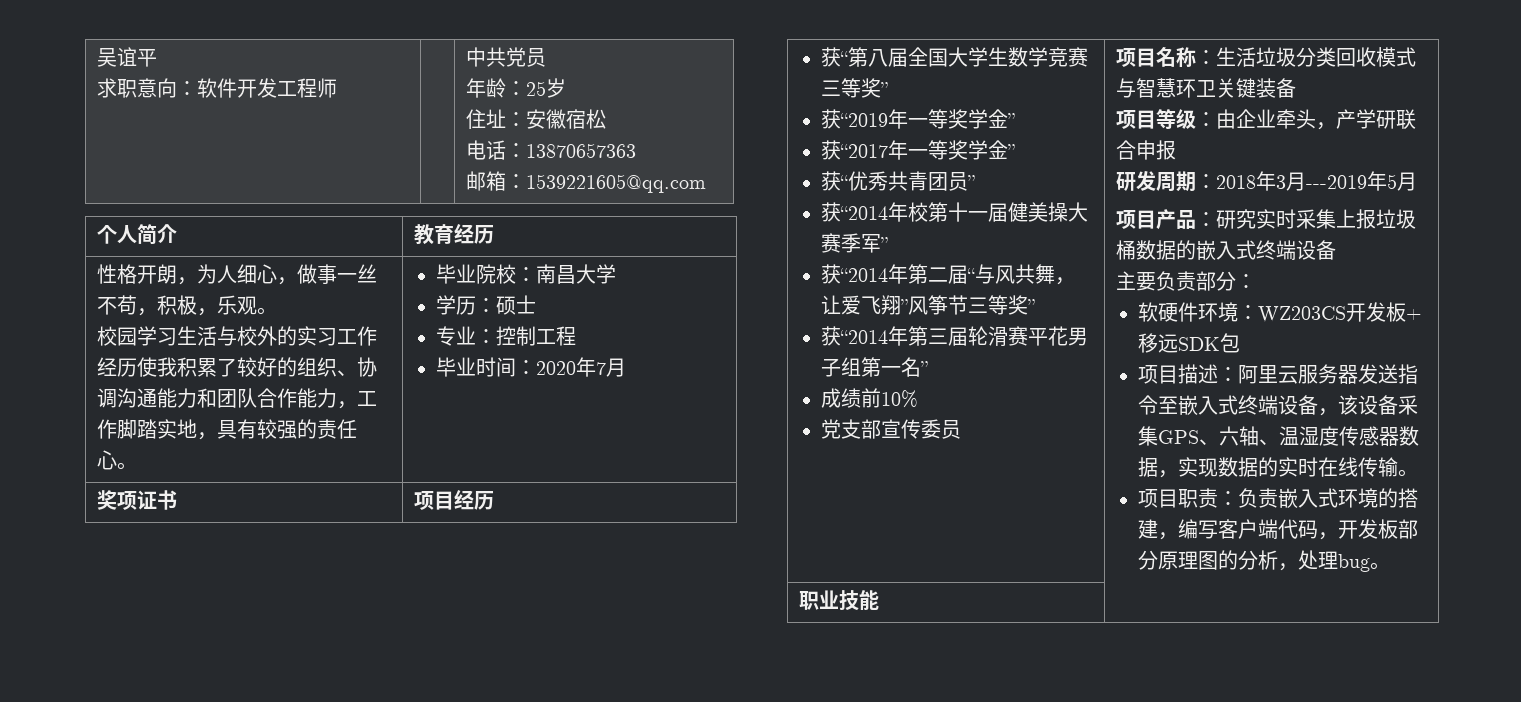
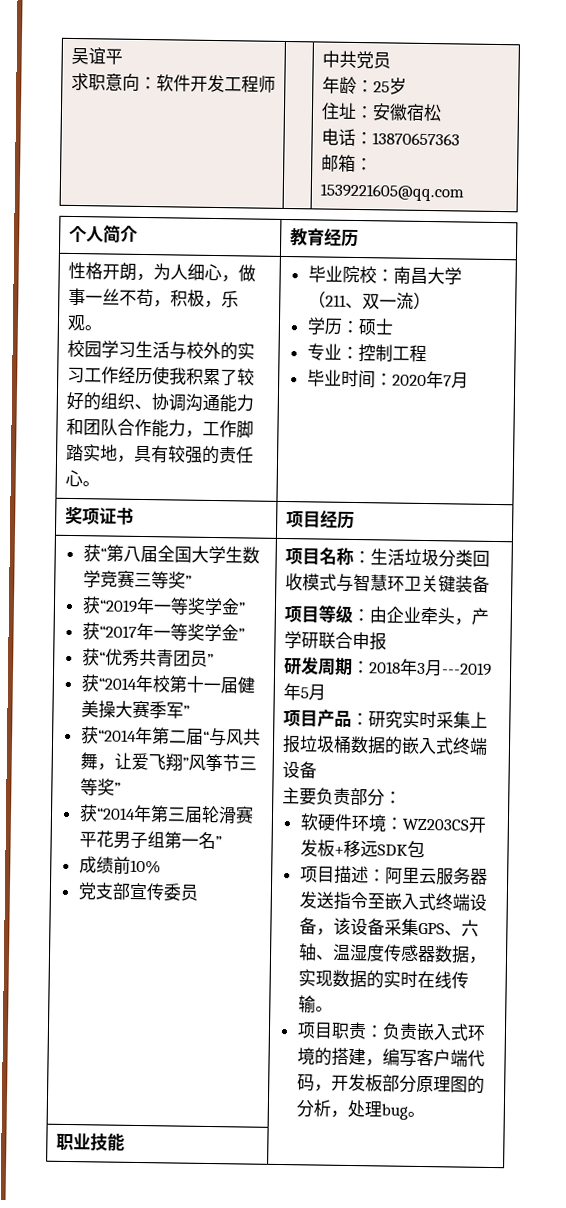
- 毕业院校：南昌大学
+ 毕业院校：南昌大学（211、双一流）

